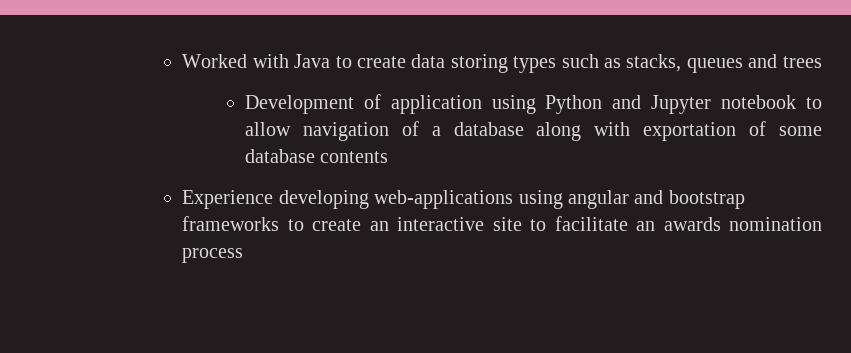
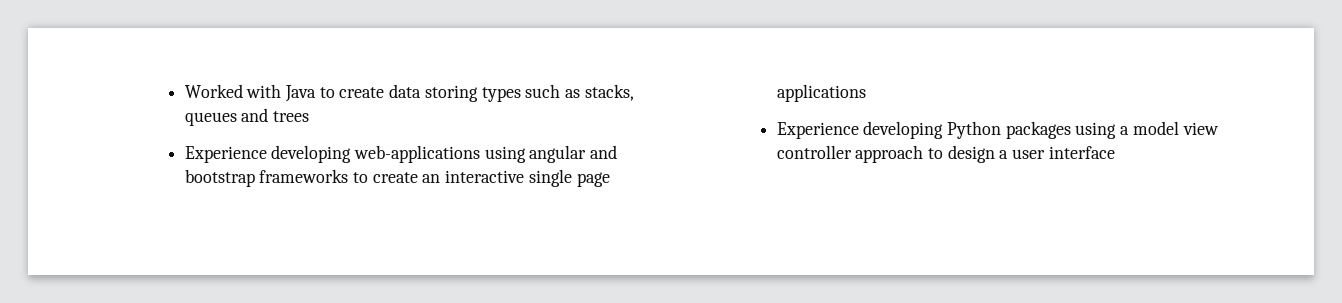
- Development of application using Python and Jupyter notebook to allow navigation of a database along with exportation of some database contents
- Experience developing web-applications using angular and bootstrap frameworks to create an interactive site to facilitate an awards nomination process
+ Experience developing web-applications using angular and bootstrap frameworks to create an interactive single page applications
+ Experience developing Python packages using a model view controller approach to design a user interface

